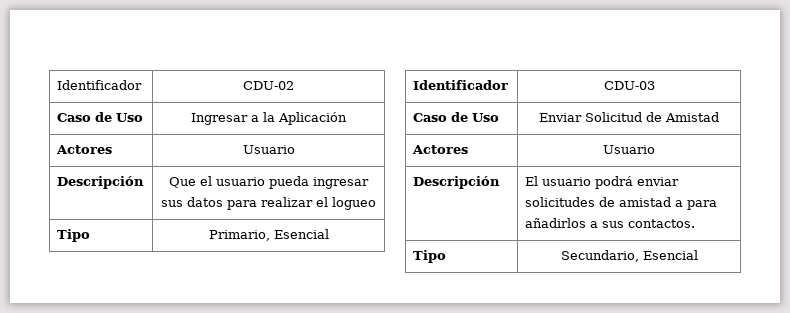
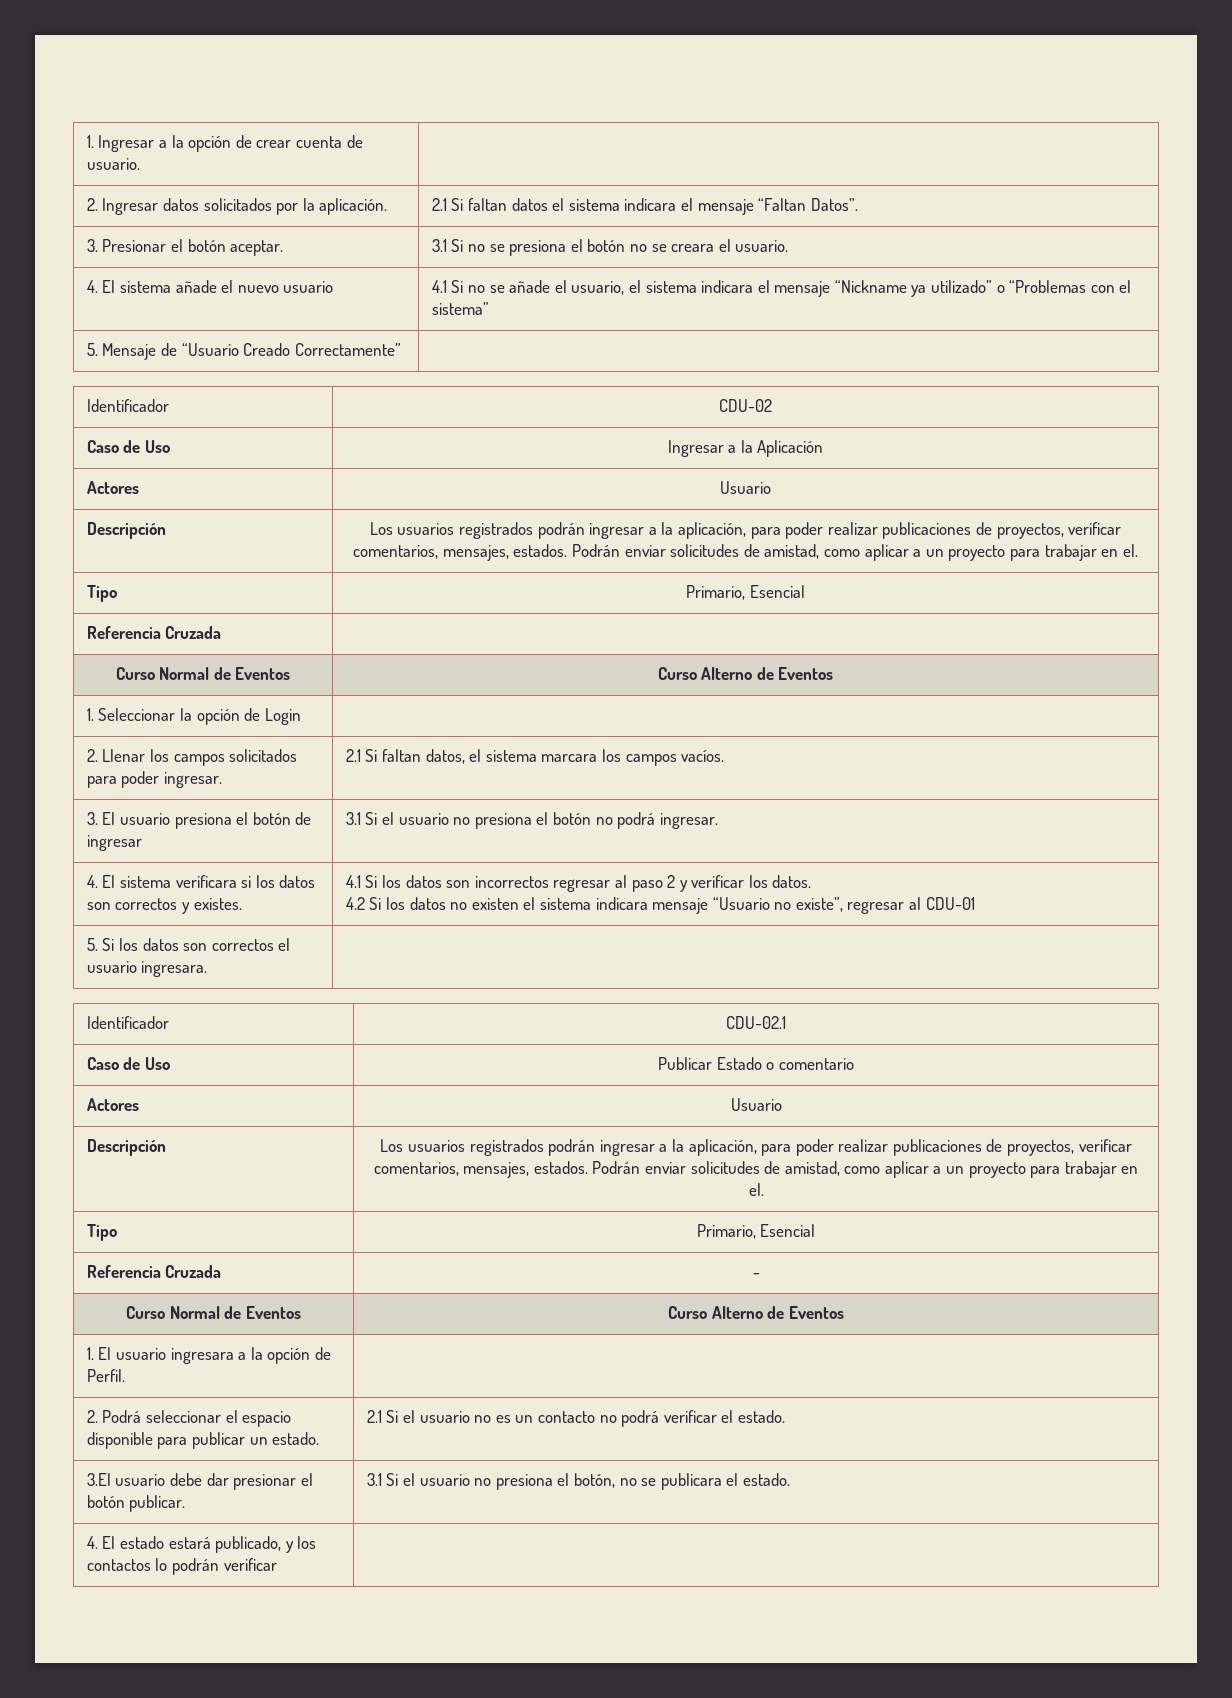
+ 1. Ingresar a la opción de crear cuenta de usuario. |
+ 2. Ingresar datos solicitados por la aplicación. | 2.1 Si faltan datos el sistema indicara el mensaje “Faltan Datos”.
+ 3. Presionar el botón aceptar. | 3.1 Si no se presiona el botón no se creara el usuario.
+ 4. El sistema añade el nuevo usuario | 4.1 Si no se añade el usuario, el sistema indicara el mensaje “Nickname ya utilizado” o “Problemas con el sistema”
+ 5. Mensaje de “Usuario Creado Correctamente” |
  Caso de Uso | Ingresar a la Aplicación
  Actores | Usuario
- Descripción | Que el usuario pueda ingresar sus datos para realizar el logueo
+ Descripción | Los usuarios registrados podrán ingresar a la aplicación, para poder realizar publicaciones de proyectos, verificar comentarios, mensajes, estados. Podrán enviar solicitudes de amistad, como aplicar a un proyecto para trabajar en el.
  Tipo | Primario, Esencial
- Identificador | CDU-03
- Caso de Uso | Enviar Solicitud de Amistad
+ Referencia Cruzada |
+ Curso Normal de Eventos | Curso Alterno de Eventos
+ 1. Seleccionar la opción de Login |
+ 2. Llenar los campos solicitados para poder ingresar. | 2.1 Si faltan datos, el sistema marcara los campos vacíos.
+ 3. El usuario presiona el botón de ingresar | 3.1 Si el usuario no presiona el botón no podrá ingresar.
+ 4. El sistema verificara si los datos son correctos y existes. | 4.1 Si los datos son incorrectos regresar al paso 2 y verificar los datos.
+ 4.2 Si los datos no existen el sistema indicara mensaje “Usuario no existe”, regresar al CDU-01
+ 5. Si los datos son correctos el usuario ingresara. |
+ Identificador | CDU-02.1
+ Caso de Uso | Publicar Estado o comentario
  Actores | Usuario
- Descripción | El usuario podrá enviar solicitudes de amistad a para añadirlos a sus contactos.
- Tipo | Secundario, Esencial
+ Descripción | Los usuarios registrados podrán ingresar a la aplicación, para poder realizar publicaciones de proyectos, verificar comentarios, mensajes, estados. Podrán enviar solicitudes de amistad, como aplicar a un proyecto para trabajar en el.
+ Tipo | Primario, Esencial
+ Referencia Cruzada | -
+ Curso Normal de Eventos | Curso Alterno de Eventos
+ 1. El usuario ingresara a la opción de Perfil. |
+ 2. Podrá seleccionar el espacio disponible para publicar un estado. | 2.1 Si el usuario no es un contacto no podrá verificar el estado.
+ 3.El usuario debe dar presionar el botón publicar. | 3.1 Si el usuario no presiona el botón, no se publicara el estado.
+ 4. El estado estará publicado, y los contactos lo podrán verificar |

